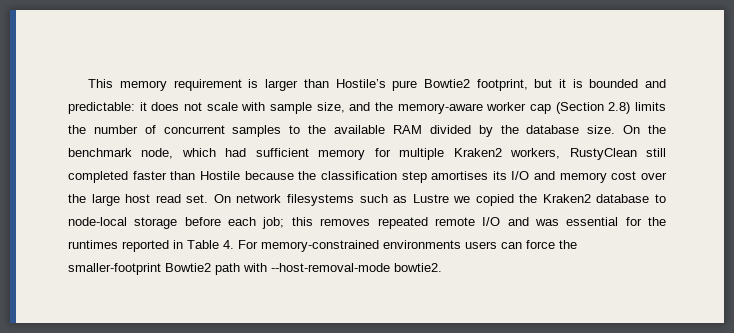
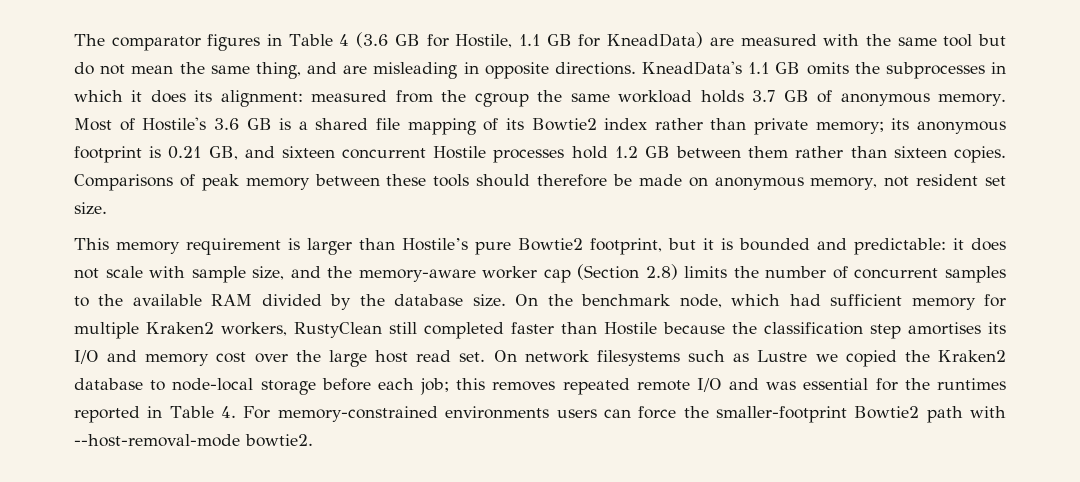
+ The comparator figures in Table 4 (3.6 GB for Hostile, 1.1 GB for KneadData) are measured with the same tool but do not mean the same thing, and are misleading in opposite directions. KneadData's 1.1 GB omits the subprocesses in which it does its alignment: measured from the cgroup the same workload holds 3.7 GB of anonymous memory. Most of Hostile's 3.6 GB is a shared file mapping of its Bowtie2 index rather than private memory; its anonymous footprint is 0.21 GB, and sixteen concurrent Hostile processes hold 1.2 GB between them rather than sixteen copies. Comparisons of peak memory between these tools should therefore be made on anonymous memory, not resident set size.

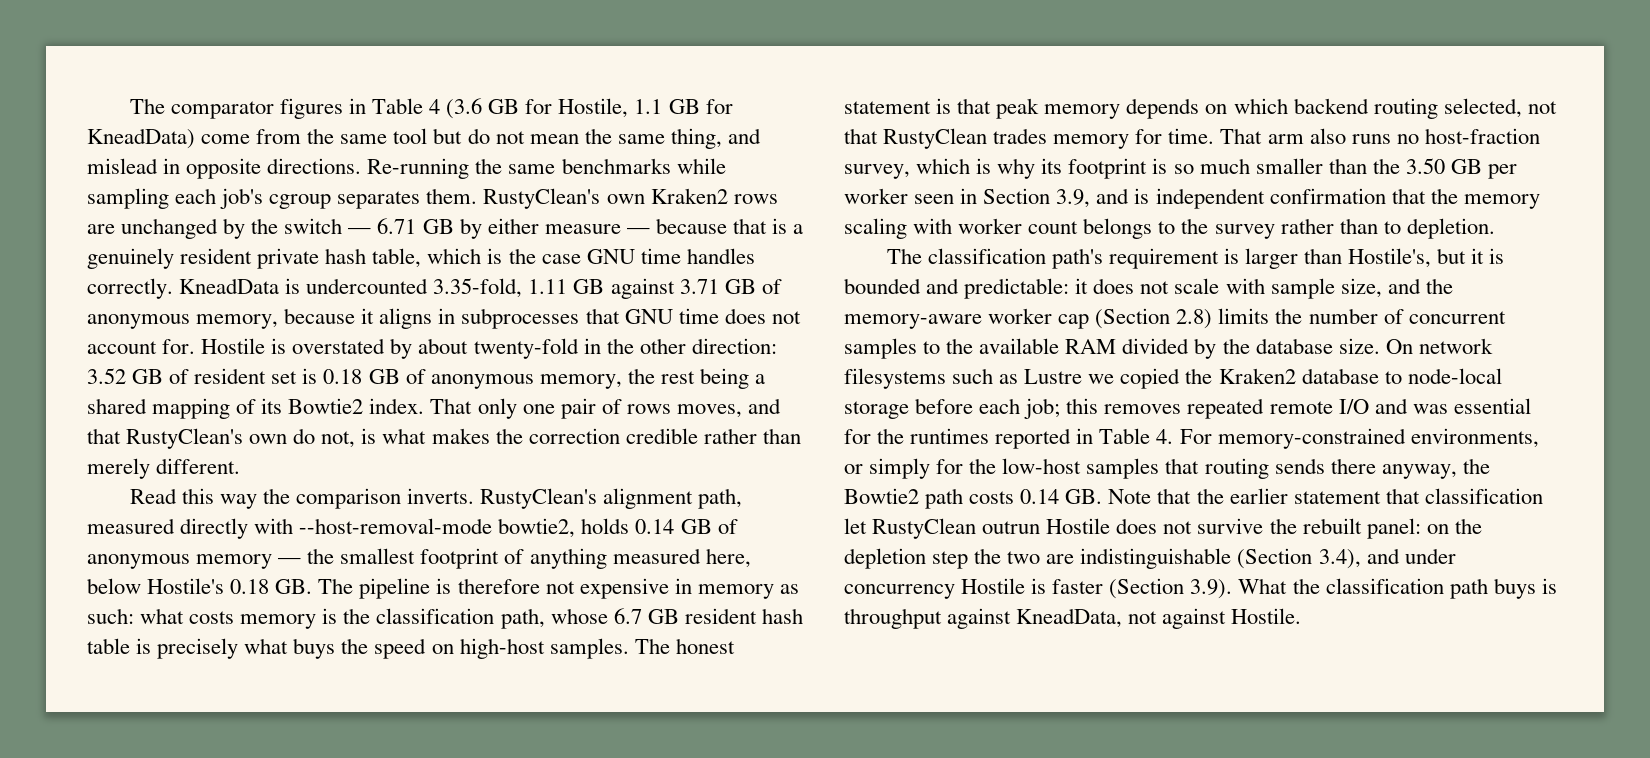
- The comparator figures in Table 4 (3.6 GB for Hostile, 1.1 GB for KneadData) are measured with the same tool but do not mean the same thing, and are misleading in opposite directions.
+ The comparator figures in Table 4 (3.6 GB for Hostile, 1.1 GB for KneadData) come from the same tool but do not mean the same thing, and mislead in opposite directions.
- KneadData's 1.1 GB omits the subprocesses in which it does its alignment: measured from the cgroup the same workload holds 3.7 GB of anonymous memory. Most of Hostile's 3.6 GB is a shared file mapping of its Bowtie2 index rather than private memory; its anonymous footprint is 0.21 GB, and sixteen concurrent Hostile processes hold 1.2 GB between them rather than sixteen copies. Comparisons of peak memory between these tools should therefore be made on anonymous memory, not resident set size.
- This memory requirement is larger than Hostile’s pure Bowtie2 footprint, but it is bounded and predictable: it does not scale with sample size, and the memory-aware worker cap (Section 2.8) limits the number of concurrent samples to the available RAM divided by the database size.
+ Re-running the same benchmarks while sampling each job's cgroup separates them. RustyClean's own Kraken2 rows are unchanged by the switch — 6.71 GB by either measure — because that is a genuinely resident private hash table, which is the case GNU time handles correctly. KneadData is undercounted 3.35-fold, 1.11 GB against 3.71 GB of anonymous memory, because it aligns in subprocesses that GNU time does not account for. Hostile is overstated by about twenty-fold in the other direction: 3.52 GB of resident set is 0.18 GB of anonymous memory, the rest being a shared mapping of its Bowtie2 index. That only one pair of rows moves, and that RustyClean's own do not, is what makes the correction credible rather than merely different.
+ Read this way the comparison inverts. RustyClean's alignment path, measured directly with --host-removal-mode bowtie2, holds 0.14 GB of anonymous memory — the smallest footprint of anything measured here, below Hostile's 0.18 GB. The pipeline is therefore not expensive in memory as such: what costs memory is the classification path, whose 6.7 GB resident hash table is precisely what buys the speed on high-host samples. The honest statement is that peak memory depends on which backend routing selected, not that RustyClean trades memory for time. That arm also runs no host-fraction survey, which is why its footprint is so much smaller than the 3.50 GB per worker seen in Section 3.9, and is independent confirmation that the memory scaling with worker count belongs to the survey rather than to depletion.
+ The classification path's requirement is larger than Hostile's, but it is bounded and predictable: it does not scale with sample size, and the memory-aware worker cap (Section 2.8) limits the number of concurrent samples to the available RAM divided by the database size.
- On the benchmark node, which had sufficient memory for multiple Kraken2 workers, RustyClean still completed faster than Hostile because the classification step amortises its I/O and memory cost over the large host read set. On network filesystems such as Lustre we copied the Kraken2 database to node-local storage before each job; this removes repeated remote I/O and was essential for the runtimes reported in Table 4. For memory-constrained environments users can force the smaller-footprint Bowtie2 path with --host-removal-mode bowtie2.
+ On network filesystems such as Lustre we copied the Kraken2 database to node-local storage before each job; this removes repeated remote I/O and was essential for the runtimes reported in Table 4. For memory-constrained environments, or simply for the low-host samples that routing sends there anyway, the Bowtie2 path costs 0.14 GB. Note that the earlier statement that classification let RustyClean outrun Hostile does not survive the rebuilt panel: on the depletion step the two are indistinguishable (Section 3.4), and under concurrency Hostile is faster (Section 3.9). What the classification path buys is throughput against KneadData, not against Hostile.

